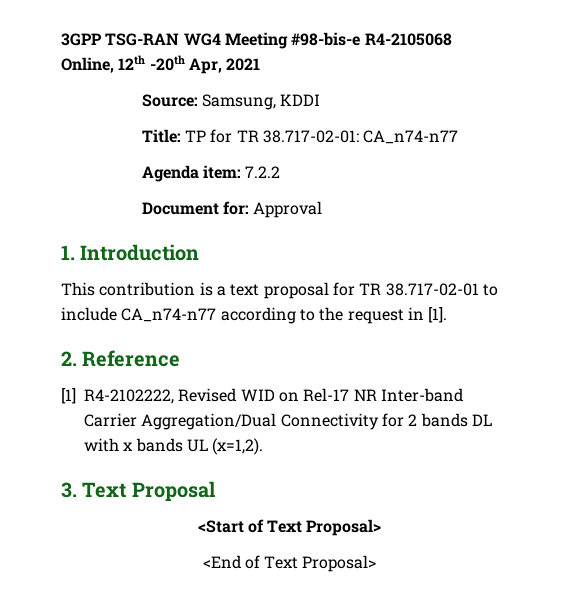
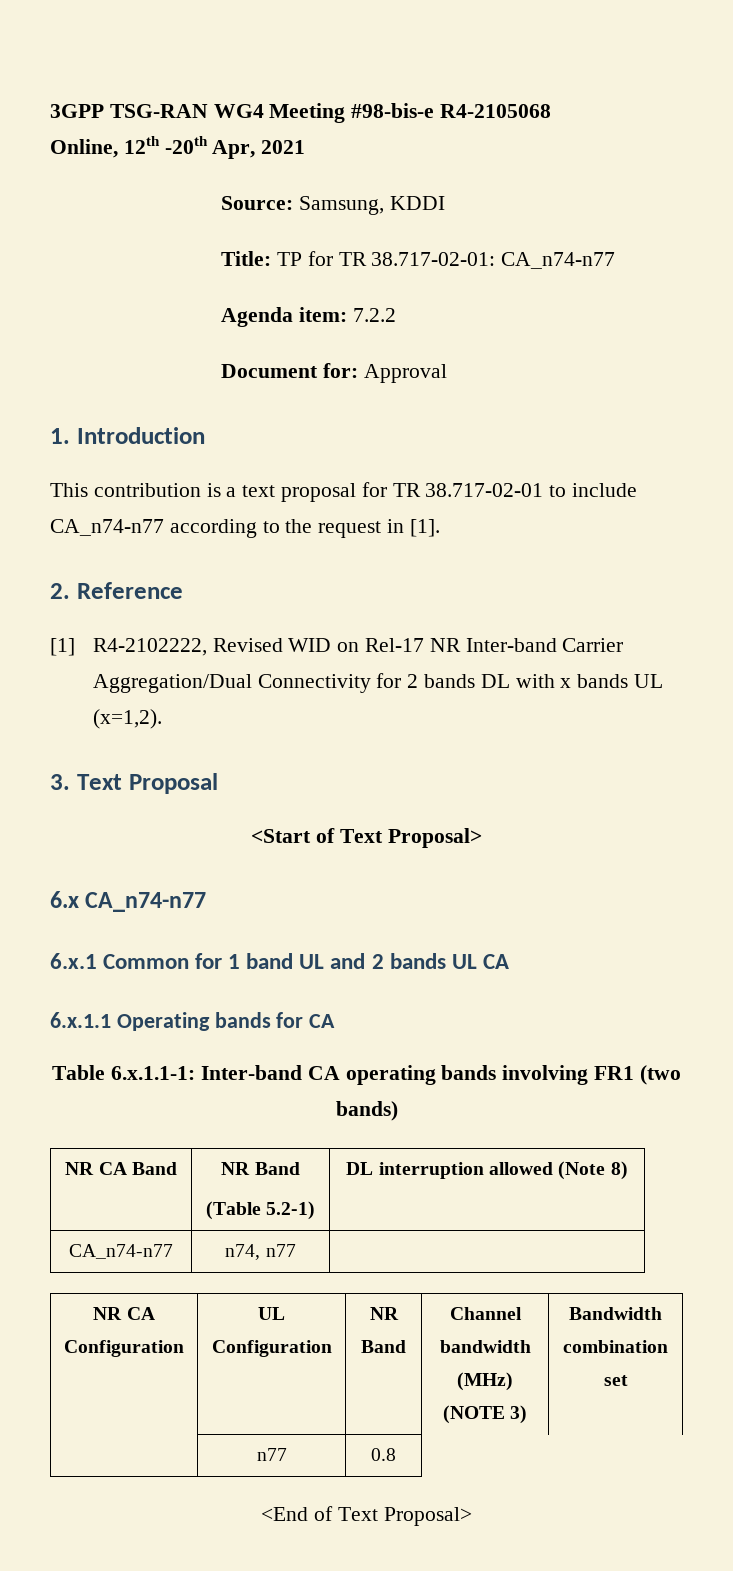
+ 6.x CA_n74-n77
+ 6.x.1 Common for 1 band UL and 2 bands UL CA
+ 6.x.1.1 Operating bands for CA
+ Table 6.x.1.1-1: Inter-band CA operating bands involving FR1 (two bands)
+ NR CA Band | NR Band
+ (Table 5.2-1) | DL interruption allowed (Note 8)
+ CA_n74-n77 | n74, n77 |
+ NR CA Configuration | UL Configuration | NR Band | Channel bandwidth (MHz) (NOTE 3) | Bandwidth combination set
+ | n77 | 0.8

